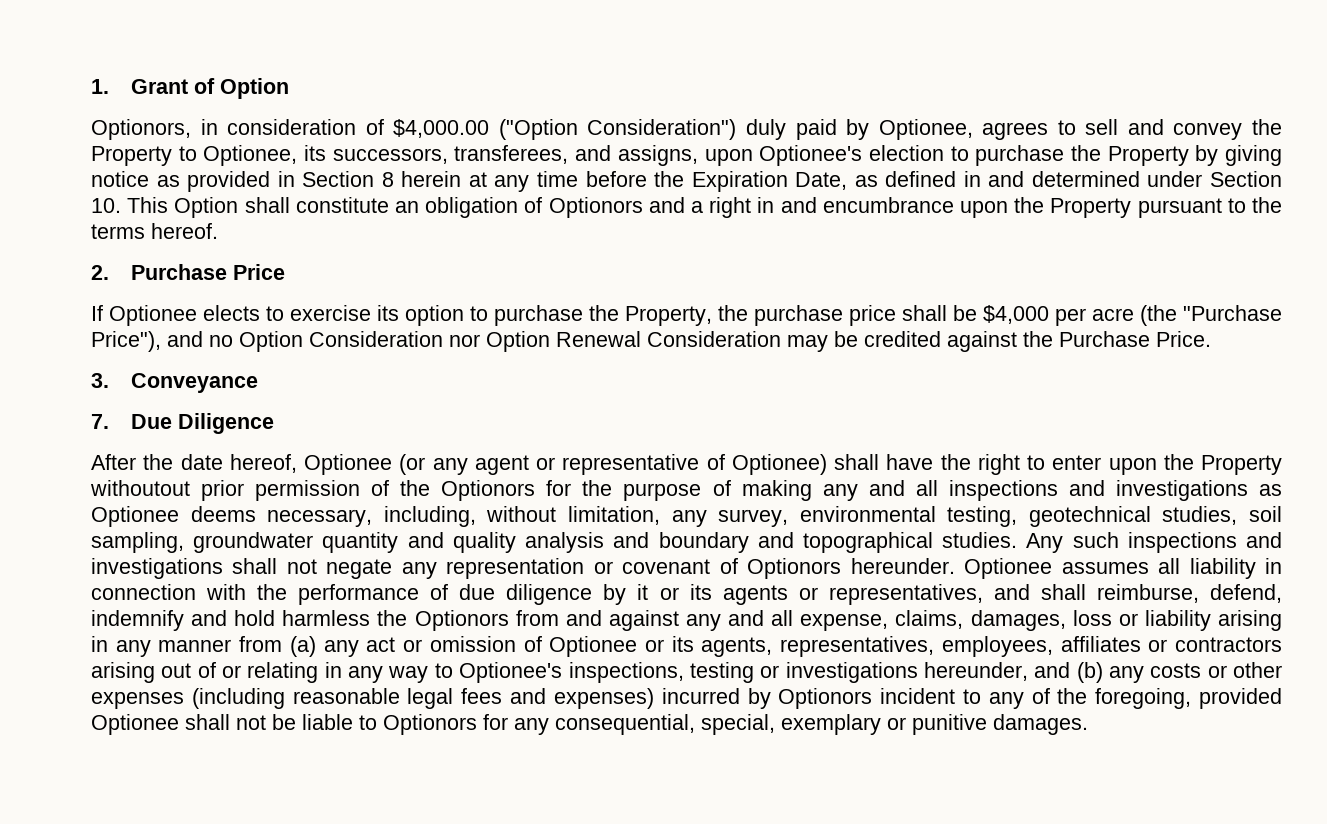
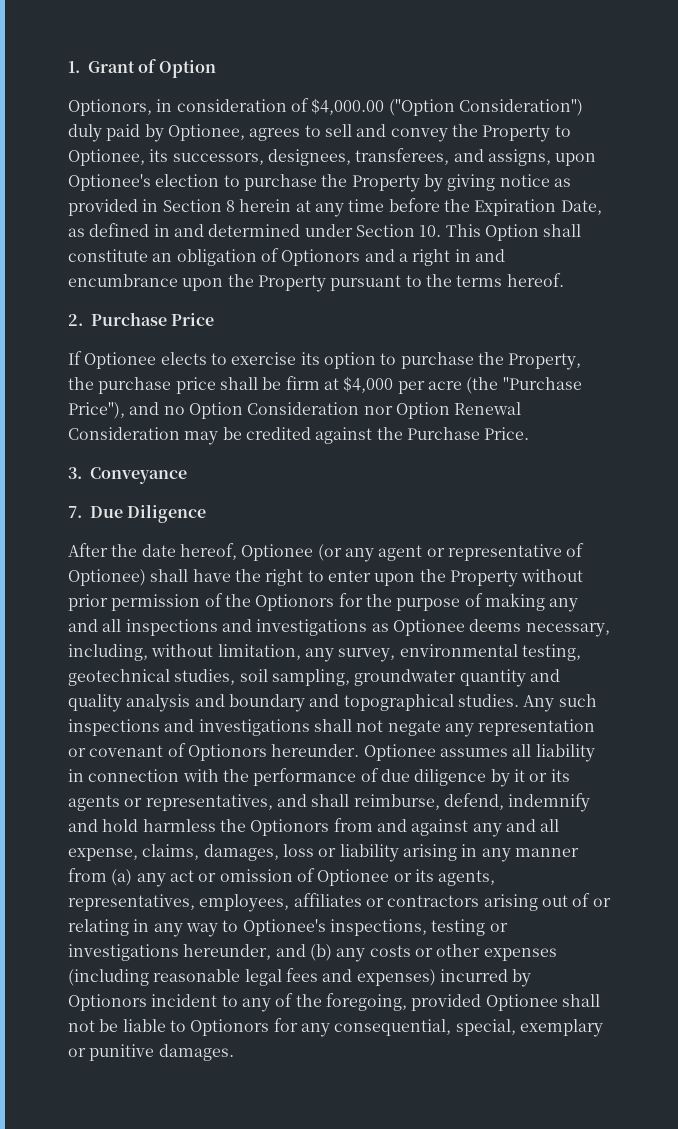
- Optionors, in consideration of $4,000.00 ("Option Consideration") duly paid by Optionee, agrees to sell and convey the Property to Optionee, its successors, transferees, and assigns, upon Optionee's election to purchase the Property by giving notice as provided in Section 8 herein at any time before the Expiration Date, as defined in and determined under Section 10. This Option shall constitute an obligation of Optionors and a right in and encumbrance upon the Property pursuant to the terms hereof.
+ Optionors, in consideration of $4,000.00 ("Option Consideration") duly paid by Optionee, agrees to sell and convey the Property to Optionee, its successors, designees, transferees, and assigns, upon Optionee's election to purchase the Property by giving notice as provided in Section 8 herein at any time before the Expiration Date, as defined in and determined under Section 10. This Option shall constitute an obligation of Optionors and a right in and encumbrance upon the Property pursuant to the terms hereof.
- If Optionee elects to exercise its option to purchase the Property, the purchase price shall be $4,000 per acre (the "Purchase Price"), and no Option Consideration nor Option Renewal Consideration may be credited against the Purchase Price.
+ If Optionee elects to exercise its option to purchase the Property, the purchase price shall be firm at $4,000 per acre (the "Purchase Price"), and no Option Consideration nor Option Renewal Consideration may be credited against the Purchase Price.
- After the date hereof, Optionee (or any agent or representative of Optionee) shall have the right to enter upon the Property withoutout prior permission of the Optionors for the purpose of making any and all inspections and investigations as Optionee deems necessary, including, without limitation, any survey, environmental testing, geotechnical studies, soil sampling, groundwater quantity and quality analysis and boundary and topographical studies.
+ After the date hereof, Optionee (or any agent or representative of Optionee) shall have the right to enter upon the Property without prior permission of the Optionors for the purpose of making any and all inspections and investigations as Optionee deems necessary, including, without limitation, any survey, environmental testing, geotechnical studies, soil sampling, groundwater quantity and quality analysis and boundary and topographical studies.

